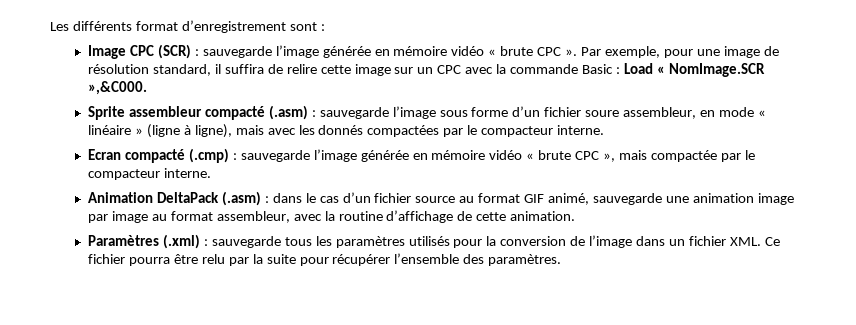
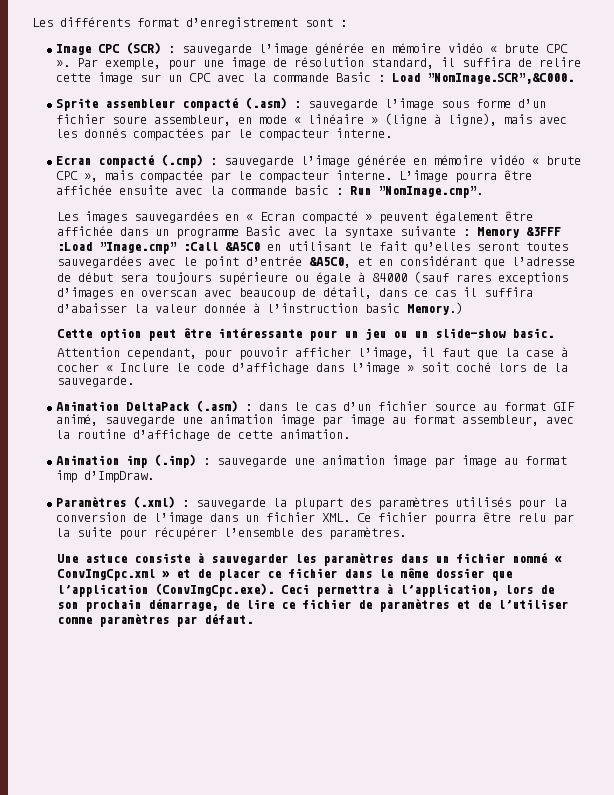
- Par exemple, pour une image de résolution standard, il suffira de relire cette image sur un CPC avec la commande Basic : Load « NomImage.SCR »,&C000.
+ Par exemple, pour une image de résolution standard, il suffira de relire cette image sur un CPC avec la commande Basic : Load ”NomImage.SCR”,&C000.
+ L’image pourra être affichée ensuite avec la commande basic : Run ”NomImage.cmp”.
+ Les images sauvegardées en « Ecran compacté » peuvent également être affichée dans un programme Basic avec la syntaxe suivante : Memory &3FFF :Load ”Image.cmp” :Call &A5C0 en utilisant le fait qu’elles seront toutes sauvegardées avec le point d’entrée &A5C0, et en considérant que l’adresse de début sera toujours supérieure ou égale à &4000 (sauf rares exceptions d’images en overscan avec beaucoup de détail, dans ce cas il suffira d’abaisser la valeur donnée à l’instruction basic Memory.)
+ Cette option peut être intéressante pour un jeu ou un slide-show basic.
+ Attention cependant, pour pouvoir afficher l’image, il faut que la case à cocher « Inclure le code d’affichage dans l’image » soit coché lors de la sauvegarde.
+ Animation imp (.imp) : sauvegarde une animation image par image au format imp d’ImpDraw.
- Paramètres (.xml) : sauvegarde tous les paramètres utilisés pour la conversion de l’image dans un fichier XML. Ce fichier pourra être relu par la suite pour récupérer l’ensemble des paramètres.
+ Paramètres (.xml) : sauvegarde la plupart des paramètres utilisés pour la conversion de l’image dans un fichier XML. Ce fichier pourra être relu par la suite pour récupérer l’ensemble des paramètres.
+ Une astuce consiste à sauvegarder les paramètres dans un fichier nommé « ConvImgCpc.xml » et de placer ce fichier dans le même dossier que l’application (ConvImgCpc.exe). Ceci permettra à l’application, lors de son prochain démarrage, de lire ce fichier de paramètres et de l’utiliser comme paramètres par défaut.

